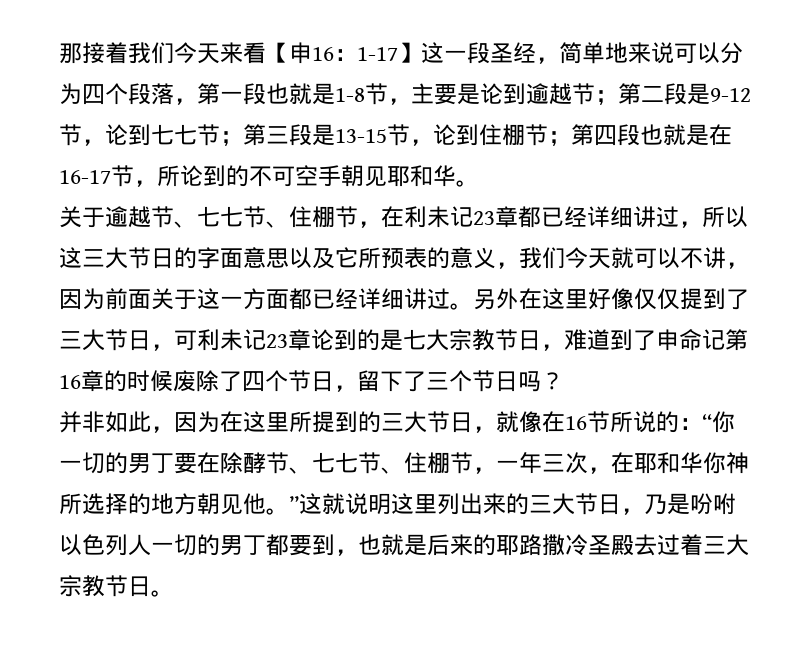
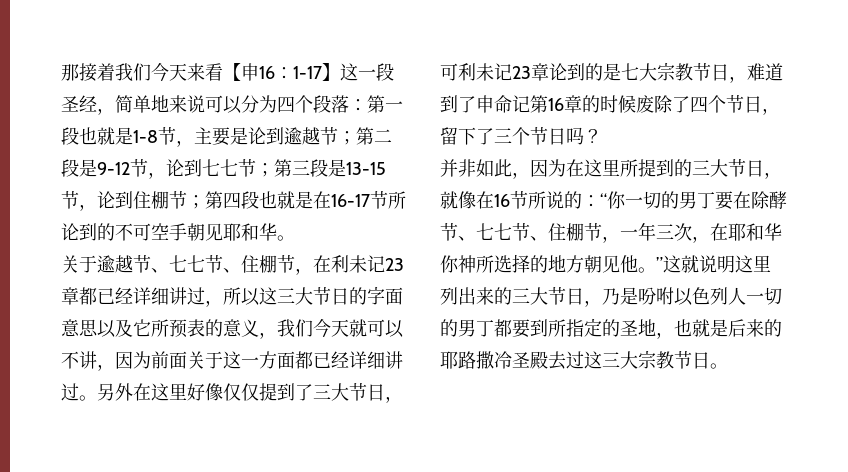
- 那接着我们今天来看【申16：1-17】这一段圣经，简单地来说可以分为四个段落，第一段也就是1-8节，主要是论到逾越节；第二段是9-12节，论到七七节；第三段是13-15节，论到住棚节；第四段也就是在16-17节，所论到的不可空手朝见耶和华。
+ 那接着我们今天来看【申16：1-17】这一段圣经，简单地来说可以分为四个段落：第一段也就是1-8节，主要是论到逾越节；第二段是9-12节，论到七七节；第三段是13-15节，论到住棚节；第四段也就是在16-17节所论到的不可空手朝见耶和华。
- “你一切的男丁要在除酵节、七七节、住棚节，一年三次，在耶和华你神所选择的地方朝见他。”这就说明这里列出来的三大节日，乃是吩咐以色列人一切的男丁都要到，也就是后来的耶路撒冷圣殿去过着三大宗教节日。
+ “你一切的男丁要在除酵节、七七节、住棚节，一年三次，在耶和华你神所选择的地方朝见他。”这就说明这里列出来的三大节日，乃是吩咐以色列人一切的男丁都要到所指定的圣地，也就是后来的耶路撒冷圣殿去过这三大宗教节日。

